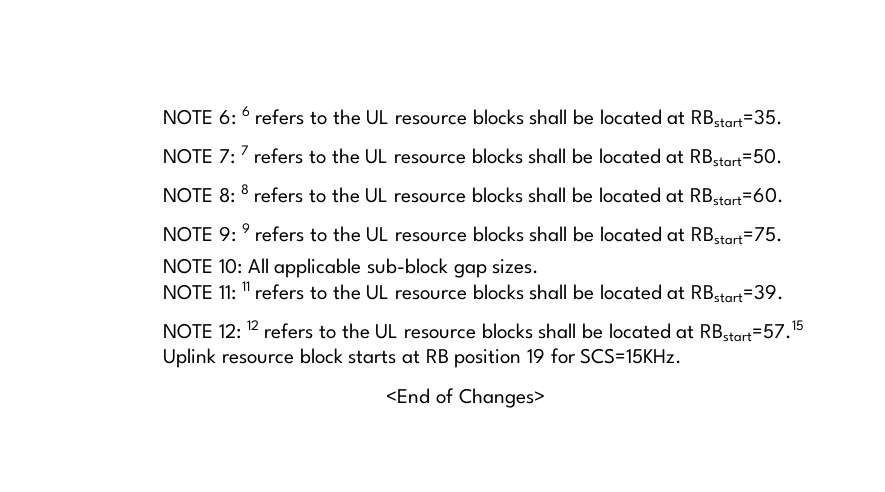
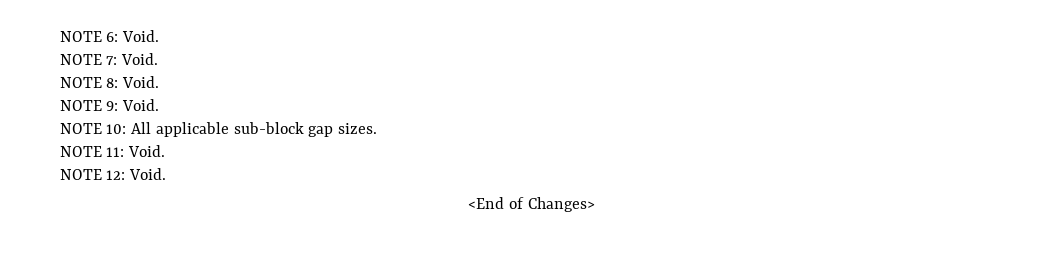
- NOTE 6: 6 refers to the UL resource blocks shall be located at RBstart=35.
- NOTE 7: 7 refers to the UL resource blocks shall be located at RBstart=50.
- NOTE 8: 8 refers to the UL resource blocks shall be located at RBstart=60.
- NOTE 9: 9 refers to the UL resource blocks shall be located at RBstart=75.
+ NOTE 6: Void.
+ NOTE 7: Void.
+ NOTE 8: Void.
+ NOTE 9: Void.
- NOTE 11: 11 refers to the UL resource blocks shall be located at RBstart=39.
- NOTE 12: 12 refers to the UL resource blocks shall be located at RBstart=57.15 Uplink resource block starts at RB position 19 for SCS=15KHz.
+ NOTE 11: Void.
+ NOTE 12: Void.

